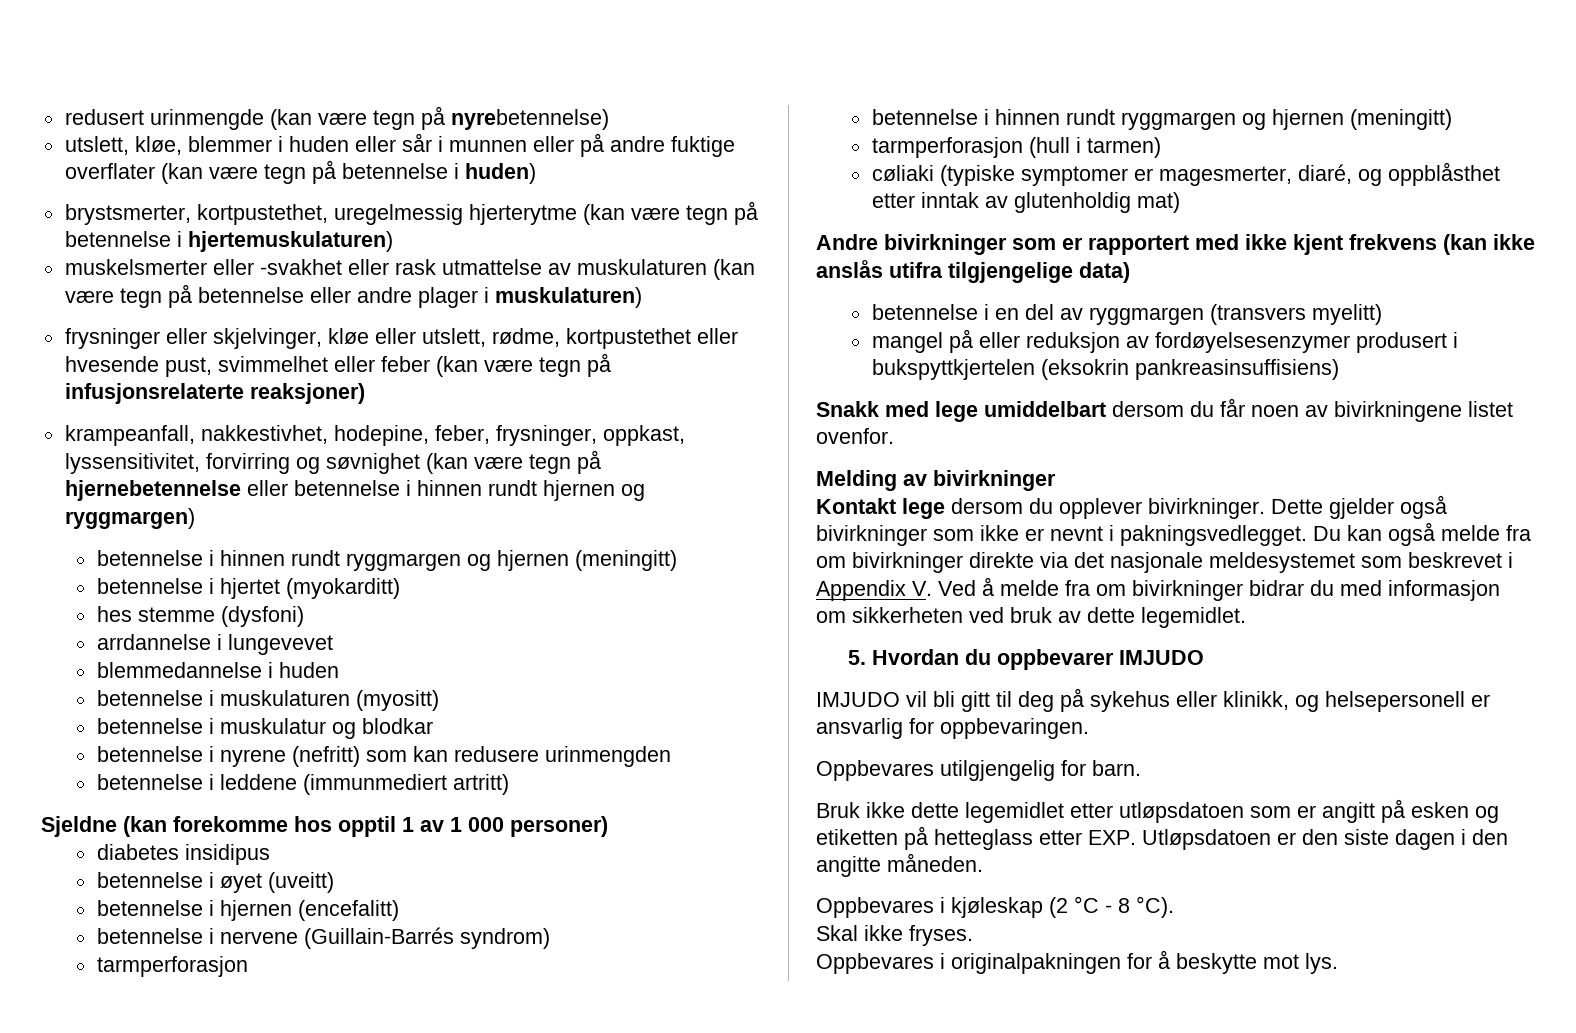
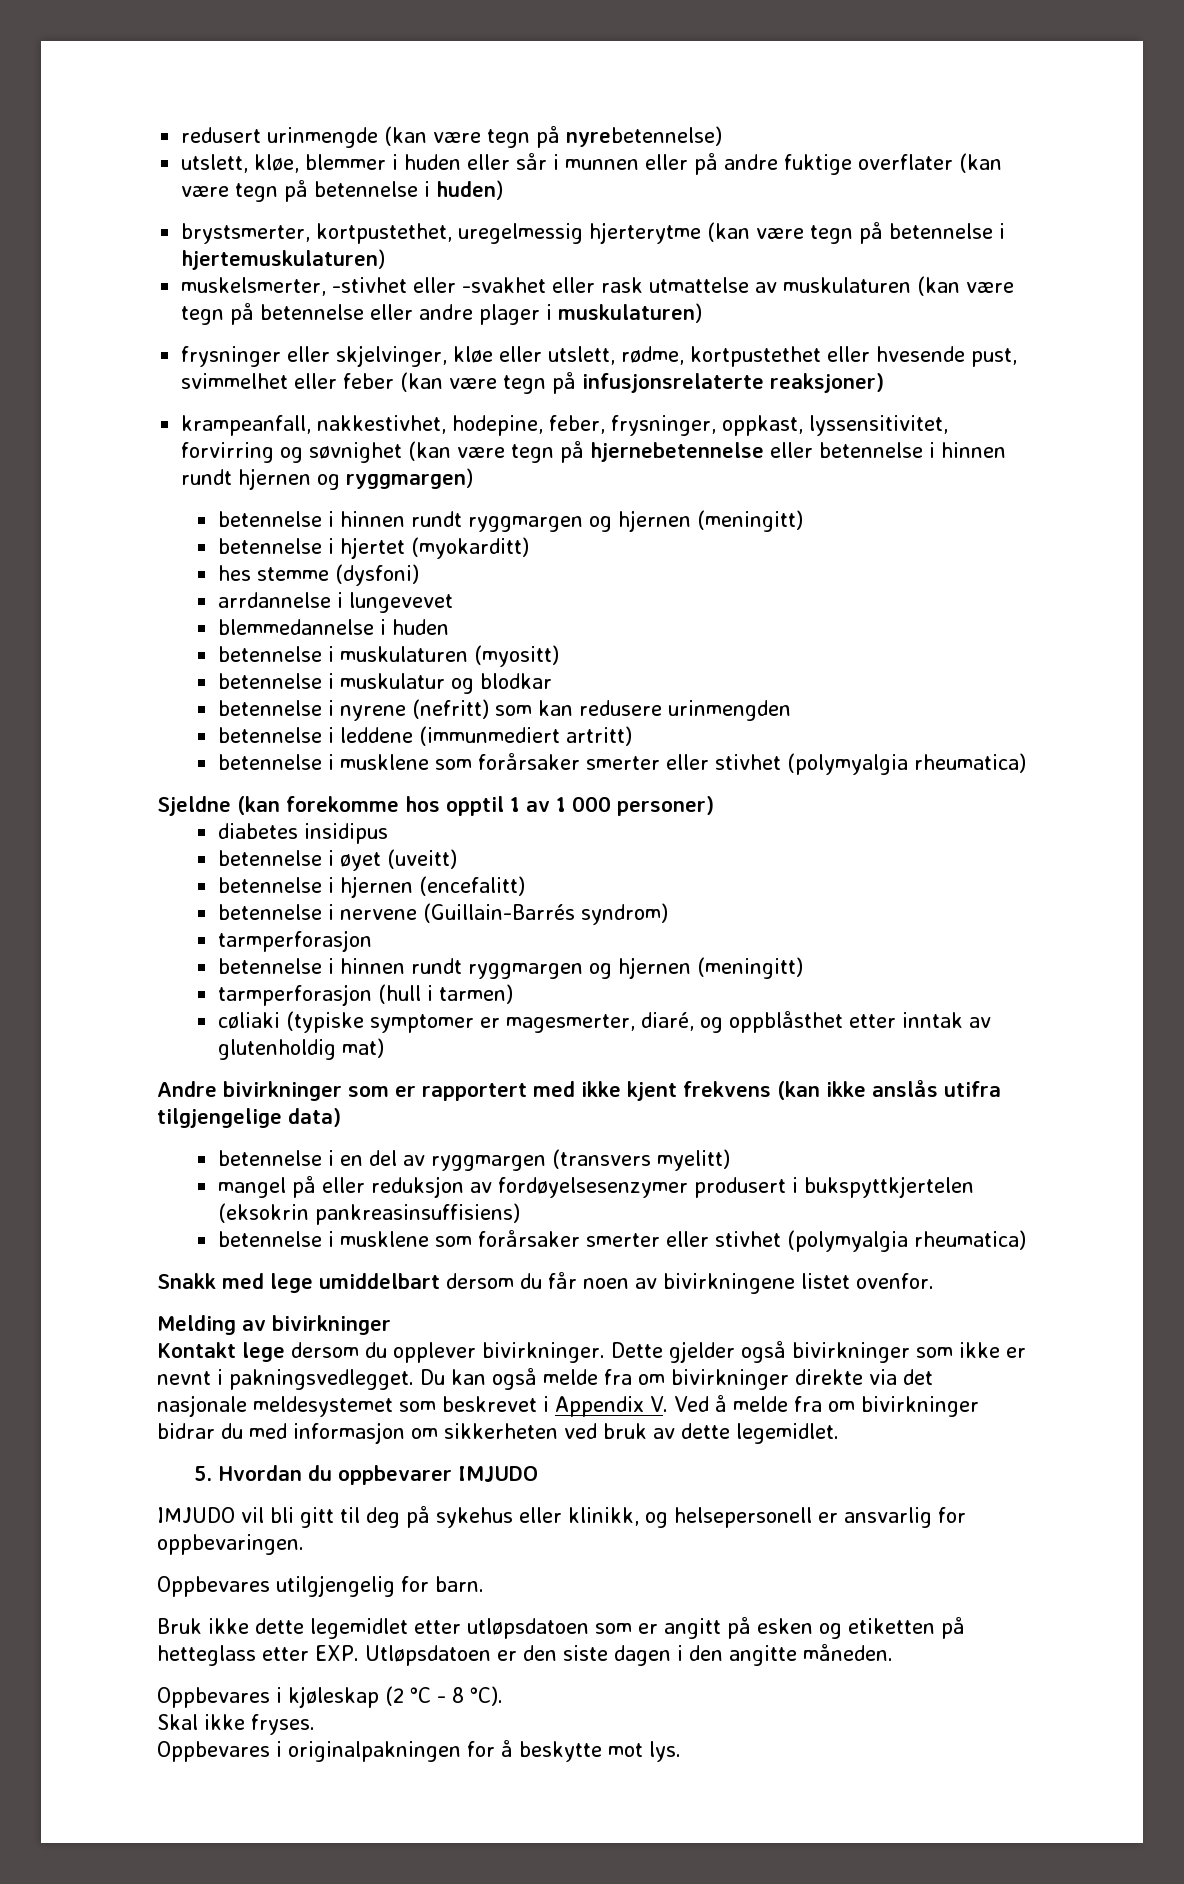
- muskelsmerter eller -svakhet eller rask utmattelse av muskulaturen (kan være tegn på betennelse eller andre plager i muskulaturen)
+ muskelsmerter, -stivhet eller -svakhet eller rask utmattelse av muskulaturen (kan være tegn på betennelse eller andre plager i muskulaturen)
  betennelse i leddene (immunmediert artritt)
+ betennelse i musklene som forårsaker smerter eller stivhet (polymyalgia rheumatica)
  mangel på eller reduksjon av fordøyelsesenzymer produsert i bukspyttkjertelen (eksokrin pankreasinsuffisiens)
+ betennelse i musklene som forårsaker smerter eller stivhet (polymyalgia rheumatica)

